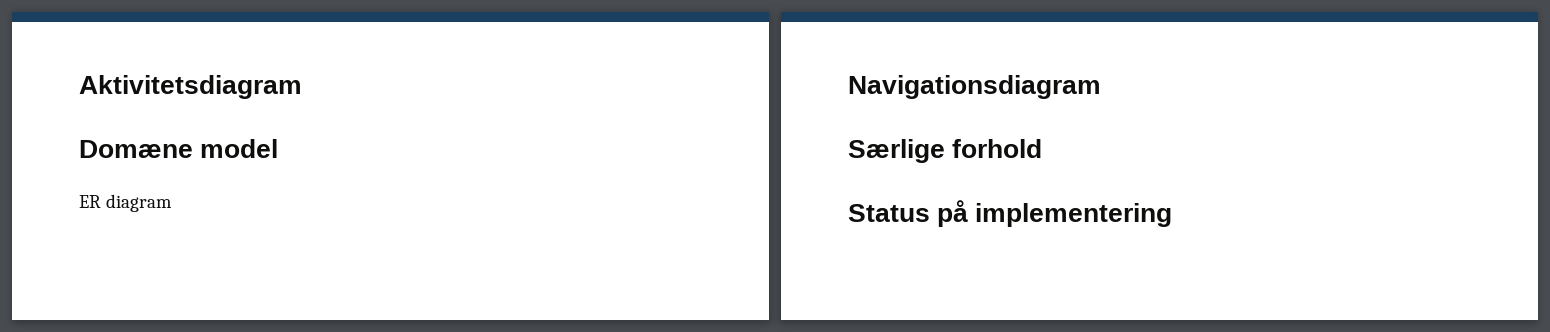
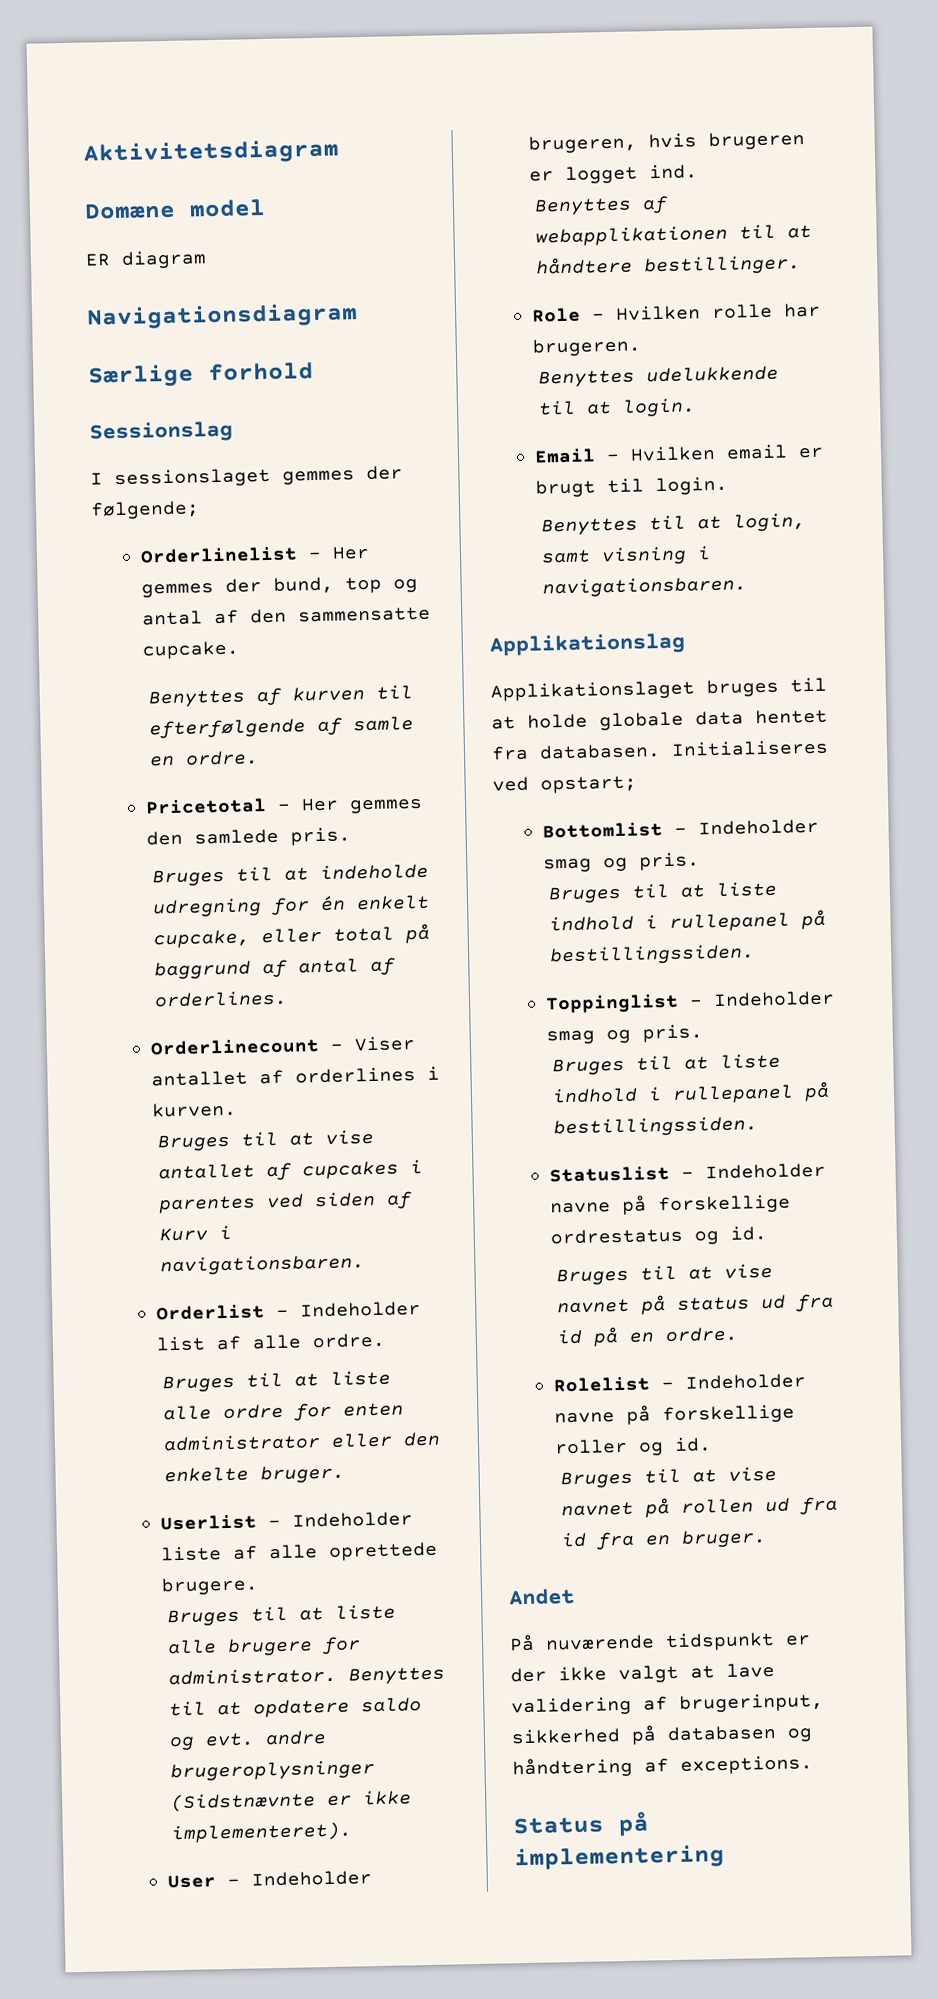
+ Sessionslag
+ I sessionslaget gemmes der følgende;
+ Orderlinelist – Her gemmes der bund, top og antal af den sammensatte cupcake.
+ Benyttes af kurven til efterfølgende af samle en ordre.
+ Pricetotal – Her gemmes den samlede pris.
+ Bruges til at indeholde udregning for én enkelt cupcake, eller total på baggrund af antal af orderlines.
+ Orderlinecount – Viser antallet af orderlines i kurven.
+ Bruges til at vise antallet af cupcakes i parentes ved siden af Kurv i navigationsbaren.
+ Orderlist – Indeholder list af alle ordre.
+ Bruges til at liste alle ordre for enten administrator eller den enkelte bruger.
+ Userlist – Indeholder liste af alle oprettede brugere.
+ Bruges til at liste alle brugere for administrator. Benyttes til at opdatere saldo og evt. andre brugeroplysninger (Sidstnævnte er ikke implementeret).
+ User – Indeholder brugeren, hvis brugeren er logget ind.
+ Benyttes af webapplikationen til at håndtere bestillinger.
+ Role – Hvilken rolle har brugeren.
+ Benyttes udelukkende til at login.
+ Email – Hvilken email er brugt til login.
+ Benyttes til at login, samt visning i navigationsbaren.
+ Applikationslag
+ Applikationslaget bruges til at holde globale data hentet fra databasen. Initialiseres ved opstart;
+ Bottomlist – Indeholder smag og pris.
+ Bruges til at liste indhold i rullepanel på bestillingssiden.
+ Toppinglist – Indeholder smag og pris.
+ Bruges til at liste indhold i rullepanel på bestillingssiden.
+ Statuslist – Indeholder navne på forskellige ordrestatus og id.
+ Bruges til at vise navnet på status ud fra id på en ordre.
+ Rolelist – Indeholder navne på forskellige roller og id.
+ Bruges til at vise navnet på rollen ud fra id fra en bruger.
+ Andet
+ På nuværende tidspunkt er der ikke valgt at lave validering af brugerinput, sikkerhed på databasen og håndtering af exceptions.

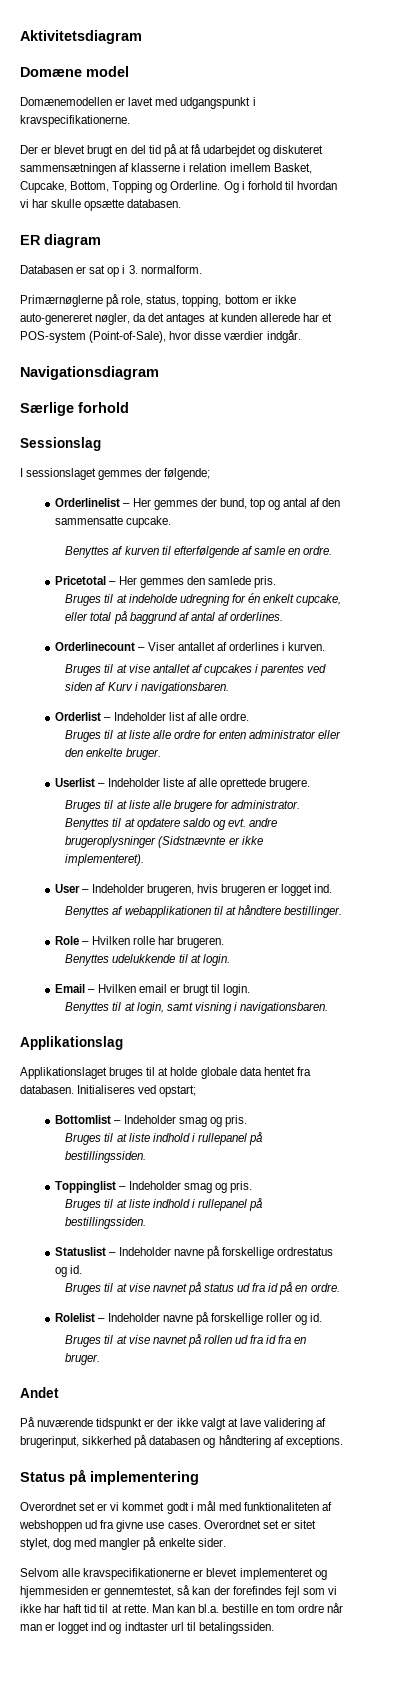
+ Domænemodellen er lavet med udgangspunkt i kravspecifikationerne.
+ Der er blevet brugt en del tid på at få udarbejdet og diskuteret sammensætningen af klasserne i relation imellem Basket, Cupcake, Bottom, Topping og Orderline. Og i forhold til hvordan vi har skulle opsætte databasen.
  ER diagram
+ Databasen er sat op i 3. normalform.
+ Primærnøglerne på role, status, topping, bottom er ikke auto-genereret nøgler, da det antages at kunden allerede har et POS-system (Point-of-Sale), hvor disse værdier indgår.
+ Overordnet set er vi kommet godt i mål med funktionaliteten af webshoppen ud fra givne use cases. Overordnet set er sitet stylet, dog med mangler på enkelte sider.
+ Selvom alle kravspecifikationerne er blevet implementeret og hjemmesiden er gennemtestet, så kan der forefindes fejl som vi ikke har haft tid til at rette. Man kan bl.a. bestille en tom ordre når man er logget ind og indtaster url til betalingssiden.

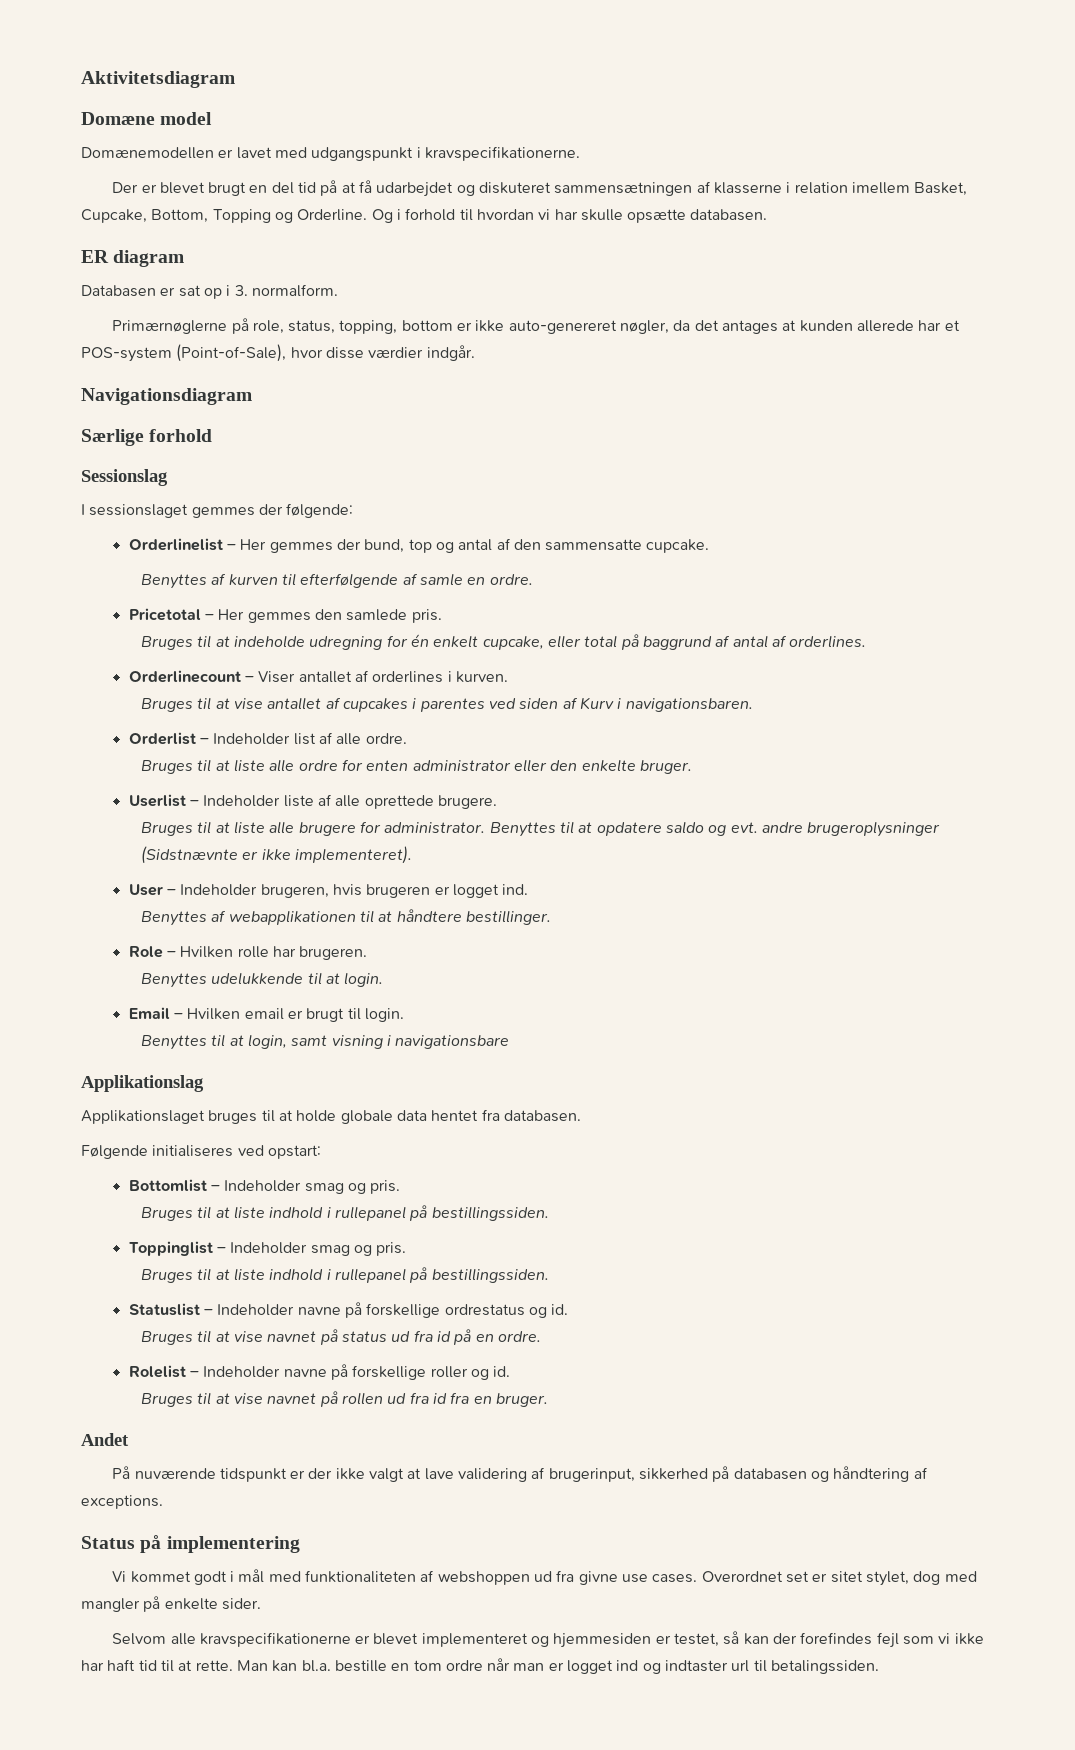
- I sessionslaget gemmes der følgende;
+ I sessionslaget gemmes der følgende:
- Benyttes til at login, samt visning i navigationsbaren.
+ Benyttes til at login, samt visning i navigationsbare
- Applikationslaget bruges til at holde globale data hentet fra databasen. Initialiseres ved opstart;
+ Applikationslaget bruges til at holde globale data hentet fra databasen.
+ Følgende initialiseres ved opstart:
- Overordnet set er vi kommet godt i mål med funktionaliteten af webshoppen ud fra givne use cases.
+ Vi kommet godt i mål med funktionaliteten af webshoppen ud fra givne use cases.
- Selvom alle kravspecifikationerne er blevet implementeret og hjemmesiden er gennemtestet, så kan der forefindes fejl som vi ikke har haft tid til at rette.
+ Selvom alle kravspecifikationerne er blevet implementeret og hjemmesiden er testet, så kan der forefindes fejl som vi ikke har haft tid til at rette.

